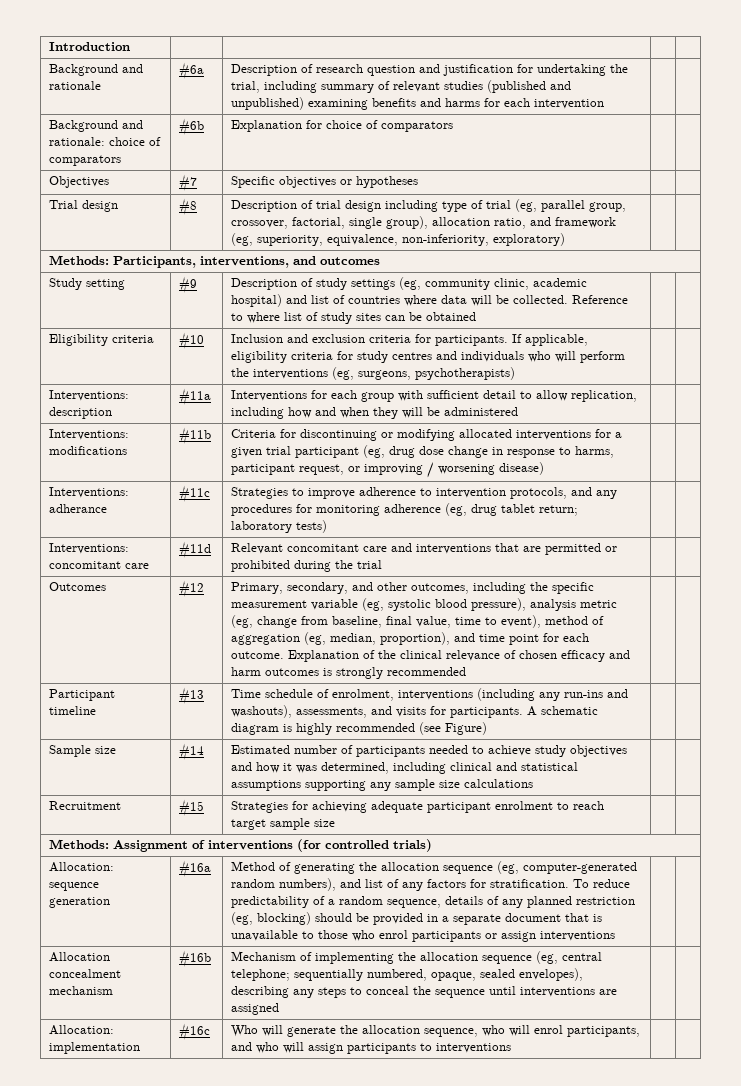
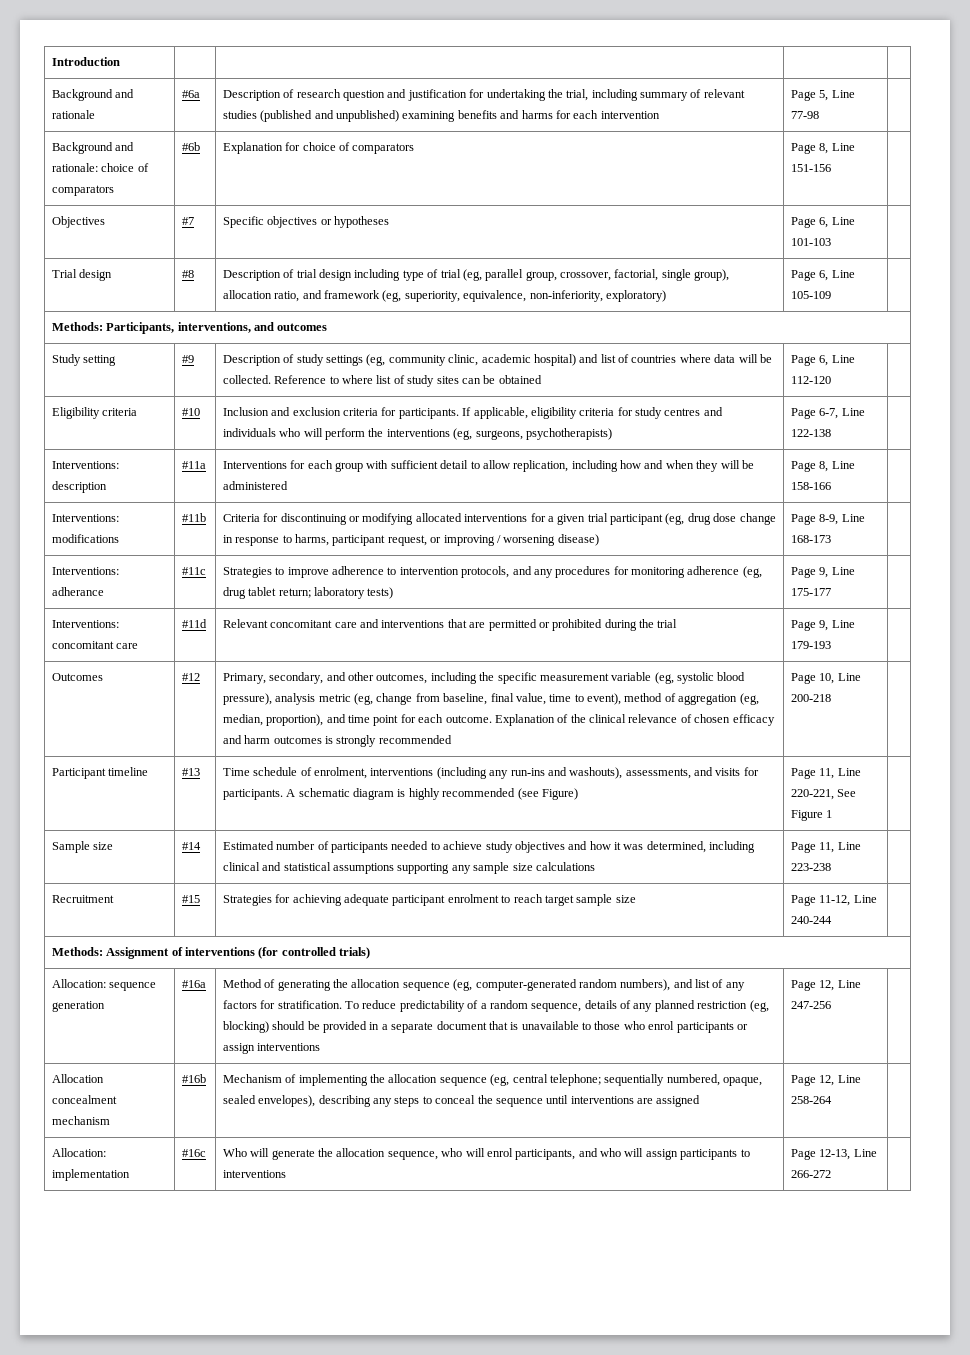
- Background and rationale | #6a | Description of research question and justification for undertaking the trial, including summary of relevant studies (published and unpublished) examining benefits and harms for each intervention | |
+ Background and rationale | #6a | Description of research question and justification for undertaking the trial, including summary of relevant studies (published and unpublished) examining benefits and harms for each intervention | Page 5, Line 77-98 |
- Background and rationale: choice of comparators | #6b | Explanation for choice of comparators | |
+ Background and rationale: choice of comparators | #6b | Explanation for choice of comparators | Page 8, Line 151-156 |
- Objectives | #7 | Specific objectives or hypotheses | |
+ Objectives | #7 | Specific objectives or hypotheses | Page 6, Line 101-103 |
- Trial design | #8 | Description of trial design including type of trial (eg, parallel group, crossover, factorial, single group), allocation ratio, and framework (eg, superiority, equivalence, non-inferiority, exploratory) | |
+ Trial design | #8 | Description of trial design including type of trial (eg, parallel group, crossover, factorial, single group), allocation ratio, and framework (eg, superiority, equivalence, non-inferiority, exploratory) | Page 6, Line 105-109 |
- Study setting | #9 | Description of study settings (eg, community clinic, academic hospital) and list of countries where data will be collected. Reference to where list of study sites can be obtained | |
+ Study setting | #9 | Description of study settings (eg, community clinic, academic hospital) and list of countries where data will be collected. Reference to where list of study sites can be obtained | Page 6, Line 112-120 |
- Eligibility criteria | #10 | Inclusion and exclusion criteria for participants. If applicable, eligibility criteria for study centres and individuals who will perform the interventions (eg, surgeons, psychotherapists) | |
+ Eligibility criteria | #10 | Inclusion and exclusion criteria for participants. If applicable, eligibility criteria for study centres and individuals who will perform the interventions (eg, surgeons, psychotherapists) | Page 6-7, Line 122-138 |
- Interventions: description | #11a | Interventions for each group with sufficient detail to allow replication, including how and when they will be administered | |
+ Interventions: description | #11a | Interventions for each group with sufficient detail to allow replication, including how and when they will be administered | Page 8, Line 158-166 |
- Interventions: modifications | #11b | Criteria for discontinuing or modifying allocated interventions for a given trial participant (eg, drug dose change in response to harms, participant request, or improving / worsening disease) | |
+ Interventions: modifications | #11b | Criteria for discontinuing or modifying allocated interventions for a given trial participant (eg, drug dose change in response to harms, participant request, or improving / worsening disease) | Page 8-9, Line 168-173 |
- Interventions: adherance | #11c | Strategies to improve adherence to intervention protocols, and any procedures for monitoring adherence (eg, drug tablet return; laboratory tests) | |
+ Interventions: adherance | #11c | Strategies to improve adherence to intervention protocols, and any procedures for monitoring adherence (eg, drug tablet return; laboratory tests) | Page 9, Line 175-177 |
- Interventions: concomitant care | #11d | Relevant concomitant care and interventions that are permitted or prohibited during the trial | |
+ Interventions: concomitant care | #11d | Relevant concomitant care and interventions that are permitted or prohibited during the trial | Page 9, Line 179-193 |
+ Page 10, Line 200-218
- Participant timeline | #13 | Time schedule of enrolment, interventions (including any run-ins and washouts), assessments, and visits for participants. A schematic diagram is highly recommended (see Figure) | |
+ Participant timeline | #13 | Time schedule of enrolment, interventions (including any run-ins and washouts), assessments, and visits for participants. A schematic diagram is highly recommended (see Figure) | Page 11, Line 220-221, See Figure 1 |
- Sample size | #14 | Estimated number of participants needed to achieve study objectives and how it was determined, including clinical and statistical assumptions supporting any sample size calculations | |
+ Sample size | #14 | Estimated number of participants needed to achieve study objectives and how it was determined, including clinical and statistical assumptions supporting any sample size calculations | Page 11, Line 223-238 |
- Recruitment | #15 | Strategies for achieving adequate participant enrolment to reach target sample size | |
+ Recruitment | #15 | Strategies for achieving adequate participant enrolment to reach target sample size | Page 11-12, Line 240-244 |
+ Page 12, Line 247-256
- Allocation concealment mechanism | #16b | Mechanism of implementing the allocation sequence (eg, central telephone; sequentially numbered, opaque, sealed envelopes), describing any steps to conceal the sequence until interventions are assigned | |
+ Allocation concealment mechanism | #16b | Mechanism of implementing the allocation sequence (eg, central telephone; sequentially numbered, opaque, sealed envelopes), describing any steps to conceal the sequence until interventions are assigned | Page 12, Line 258-264 |
- Allocation: implementation | #16c | Who will generate the allocation sequence, who will enrol participants, and who will assign participants to interventions | |
+ Allocation: implementation | #16c | Who will generate the allocation sequence, who will enrol participants, and who will assign participants to interventions | Page 12-13, Line 266-272 |

